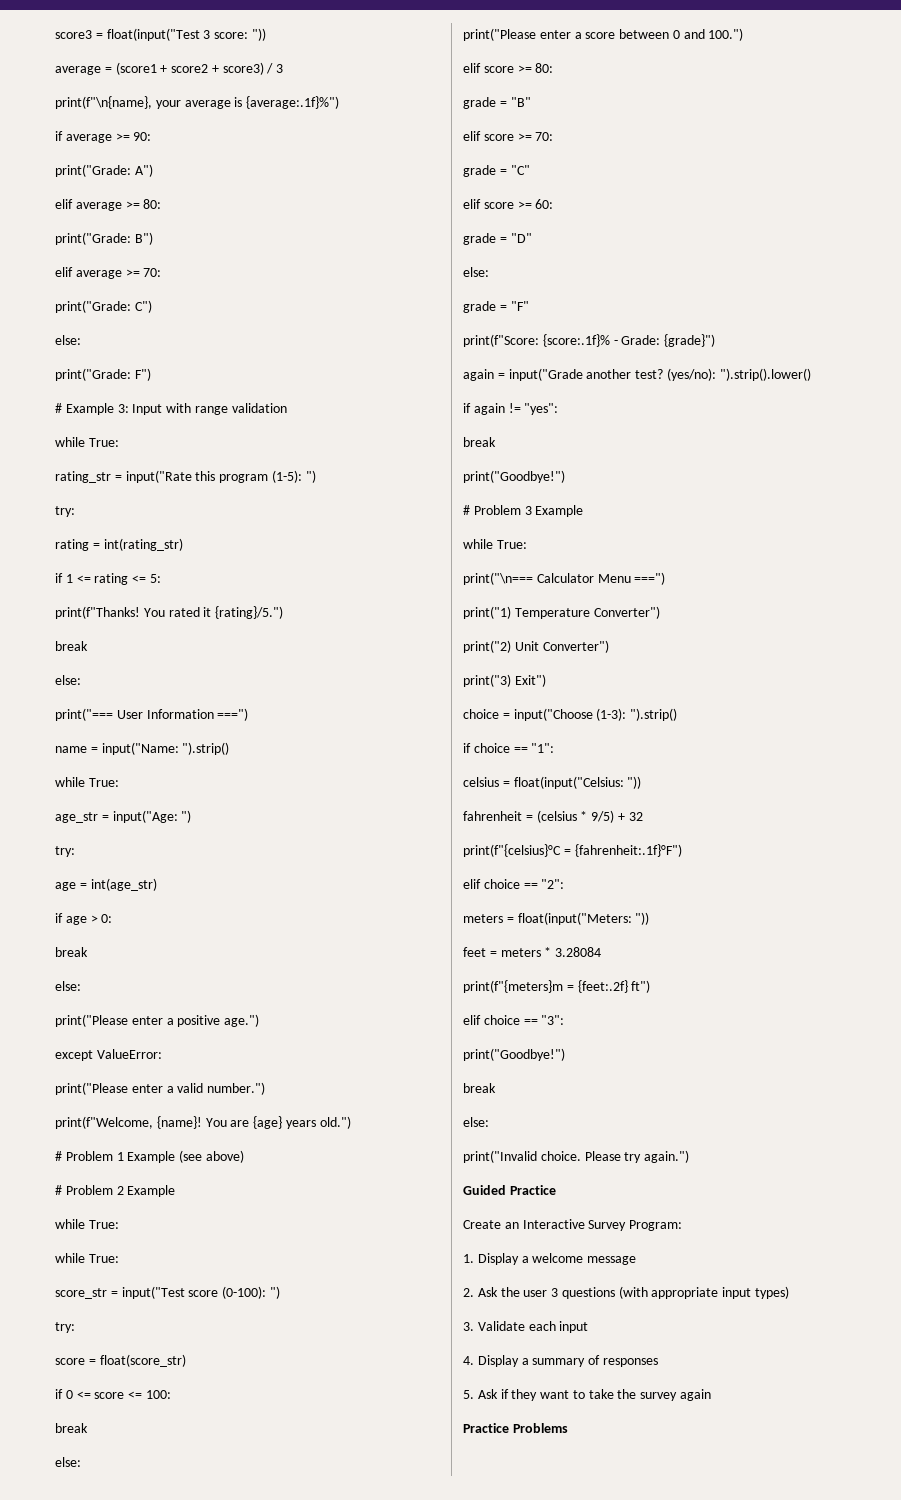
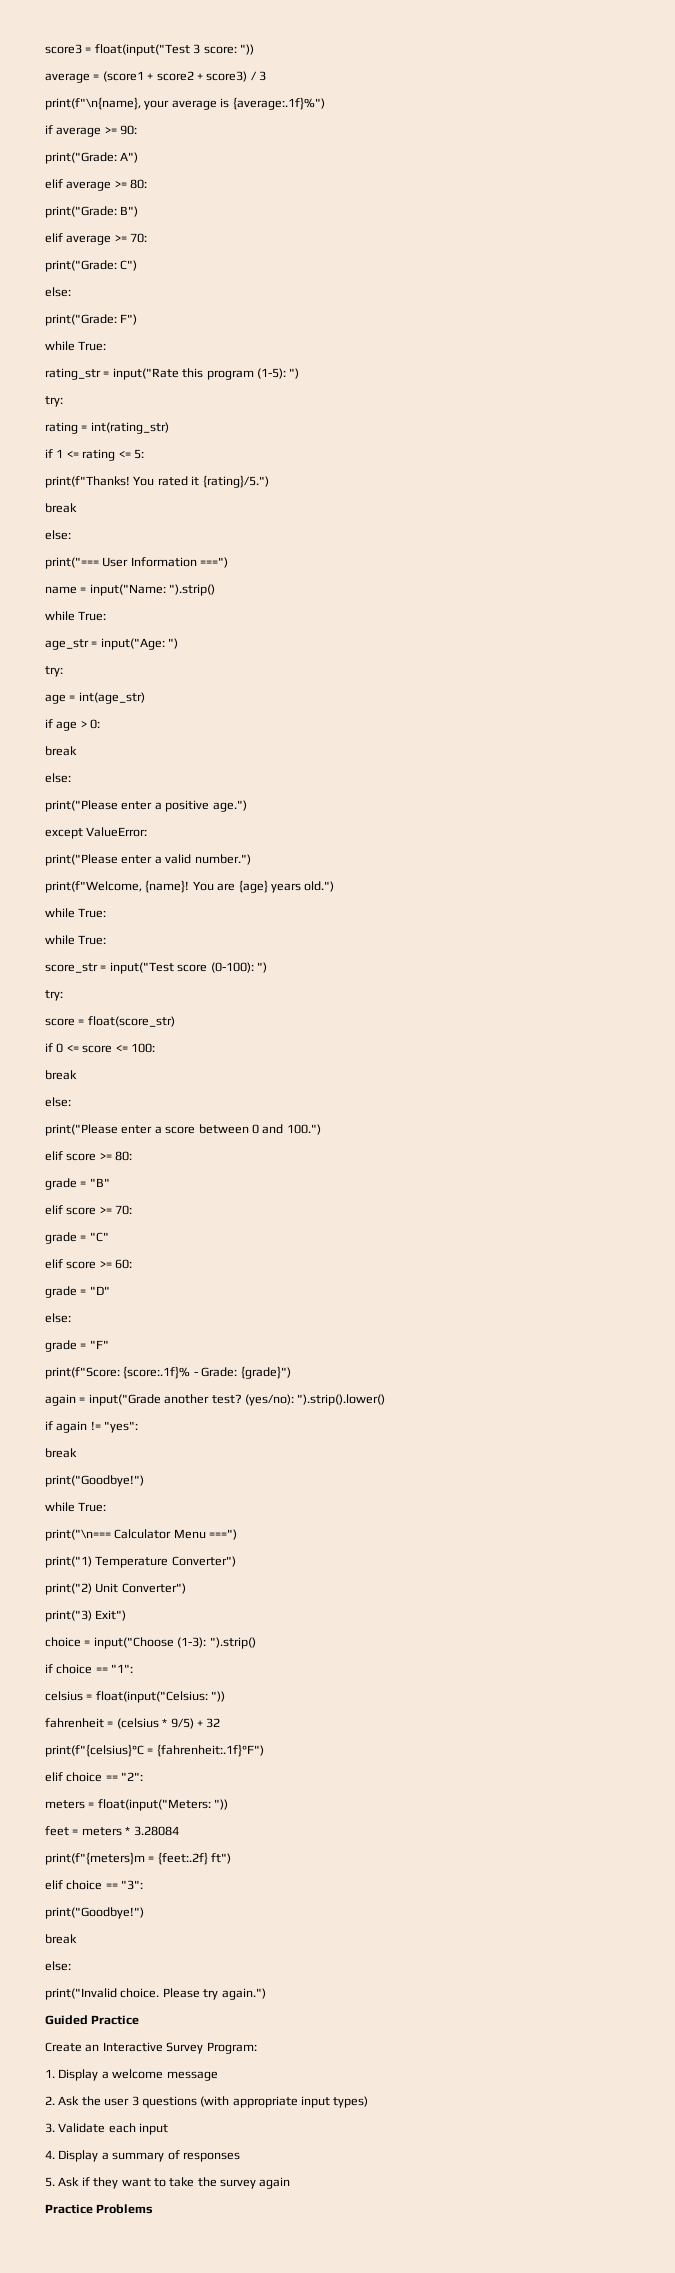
- # Example 3: Input with range validation
- # Problem 1 Example (see above)
- # Problem 2 Example
- # Problem 3 Example

